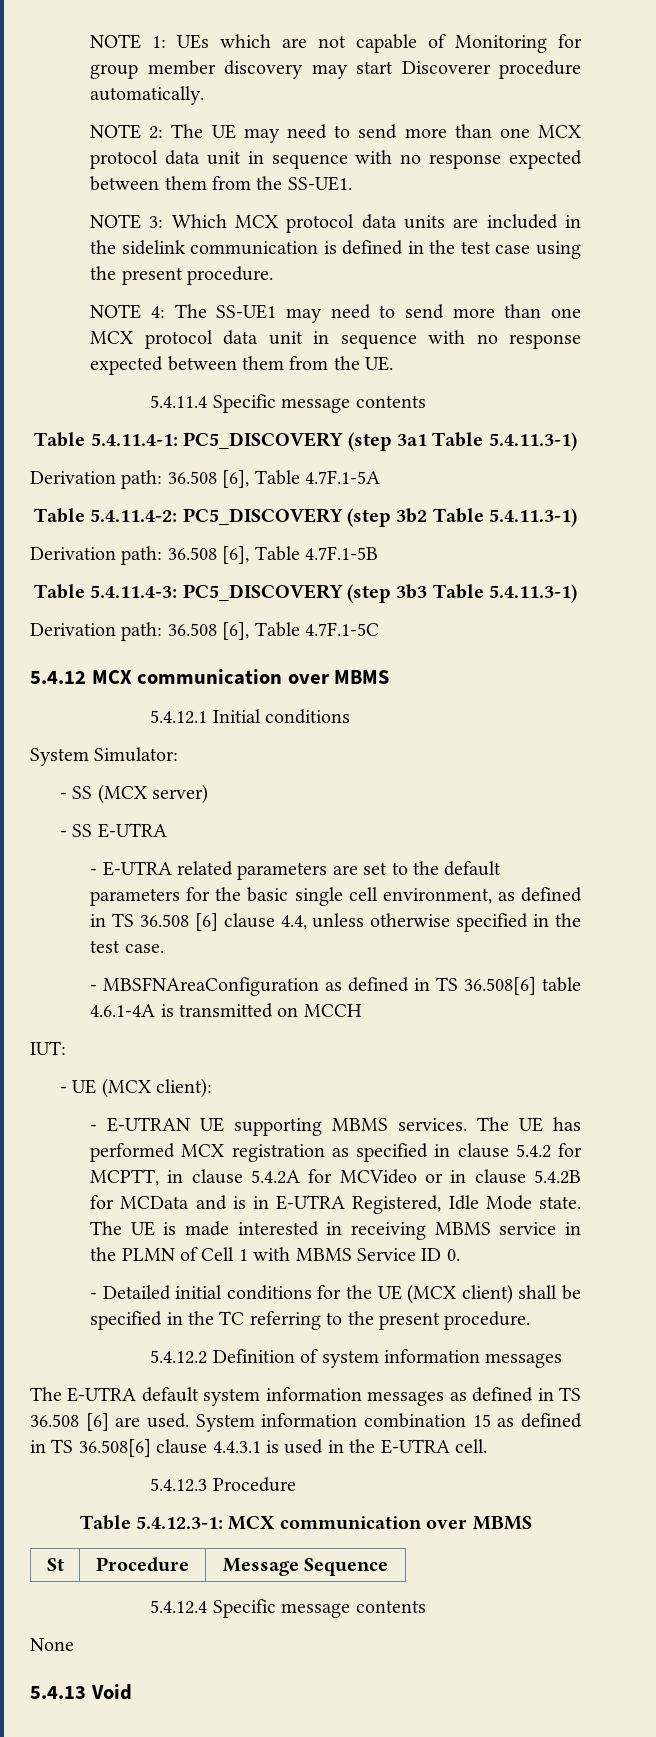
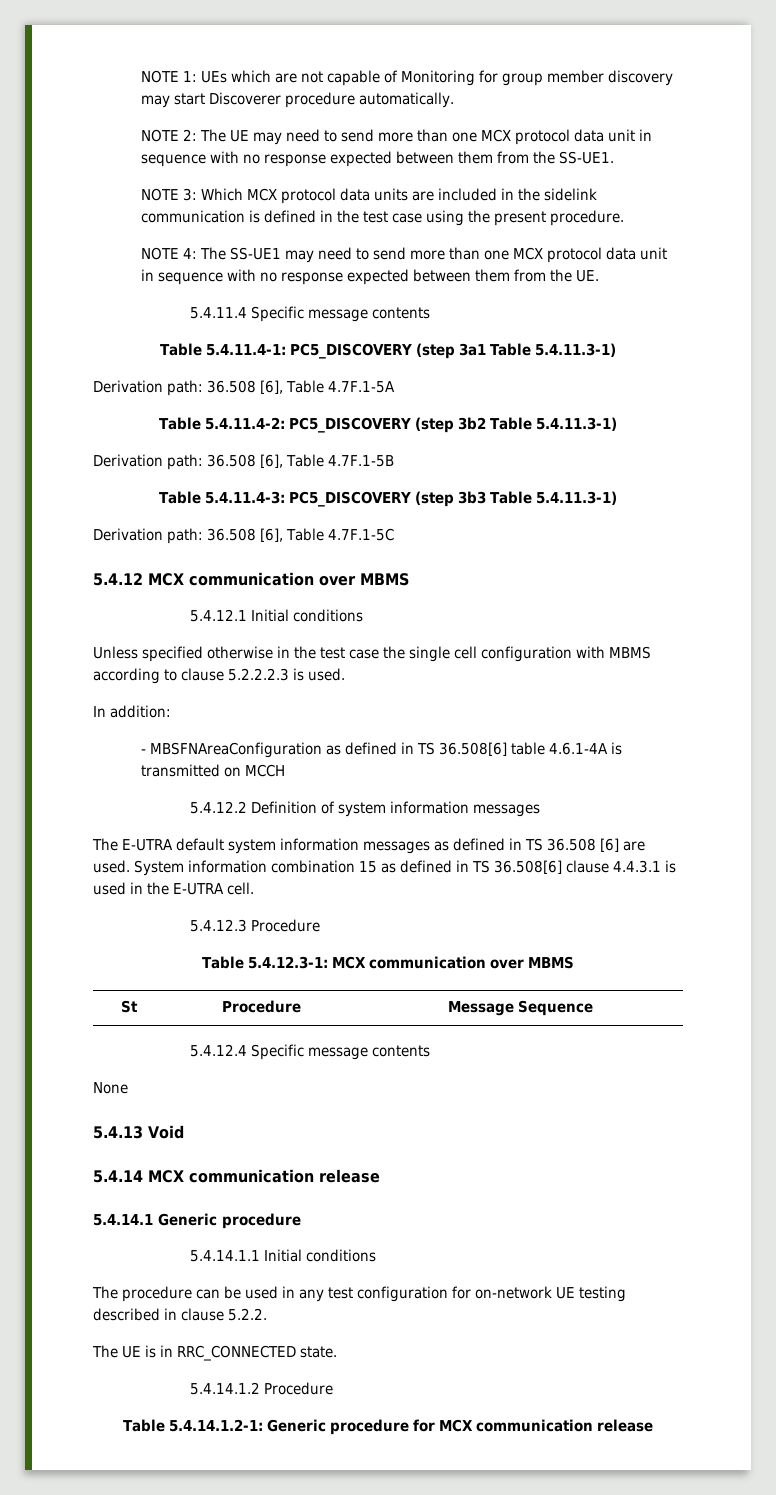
- System Simulator:
- - SS (MCX server)
- - SS E-UTRA
- - E-UTRA related parameters are set to the default parameters for the basic single cell environment, as defined in TS 36.508 [6] clause 4.4, unless otherwise specified in the test case.
+ Unless specified otherwise in the test case the single cell configuration with MBMS according to clause 5.2.2.2.3 is used.
+ In addition:
- IUT:
- - UE (MCX client):
- - E-UTRAN UE supporting MBMS services. The UE has performed MCX registration as specified in clause 5.4.2 for MCPTT, in clause 5.4.2A for MCVideo or in clause 5.4.2B for MCData and is in E-UTRA Registered, Idle Mode state. The UE is made interested in receiving MBMS service in the PLMN of Cell 1 with MBMS Service ID 0.
- - Detailed initial conditions for the UE (MCX client) shall be specified in the TC referring to the present procedure.
+ 5.4.14 MCX communication release
+ 5.4.14.1 Generic procedure
+ 5.4.14.1.1 Initial conditions
+ The procedure can be used in any test configuration for on-network UE testing described in clause 5.2.2.
+ The UE is in RRC_CONNECTED state.
+ 5.4.14.1.2 Procedure
+ Table 5.4.14.1.2-1: Generic procedure for MCX communication release

